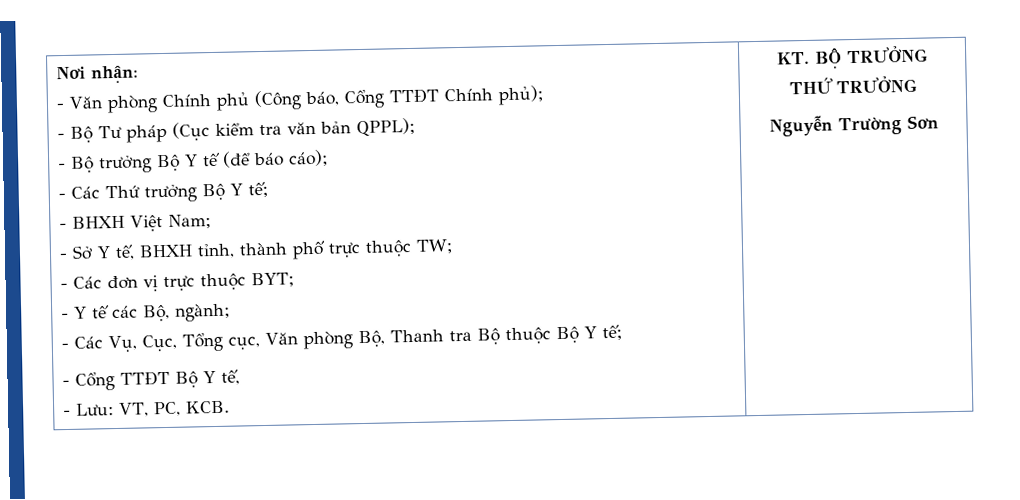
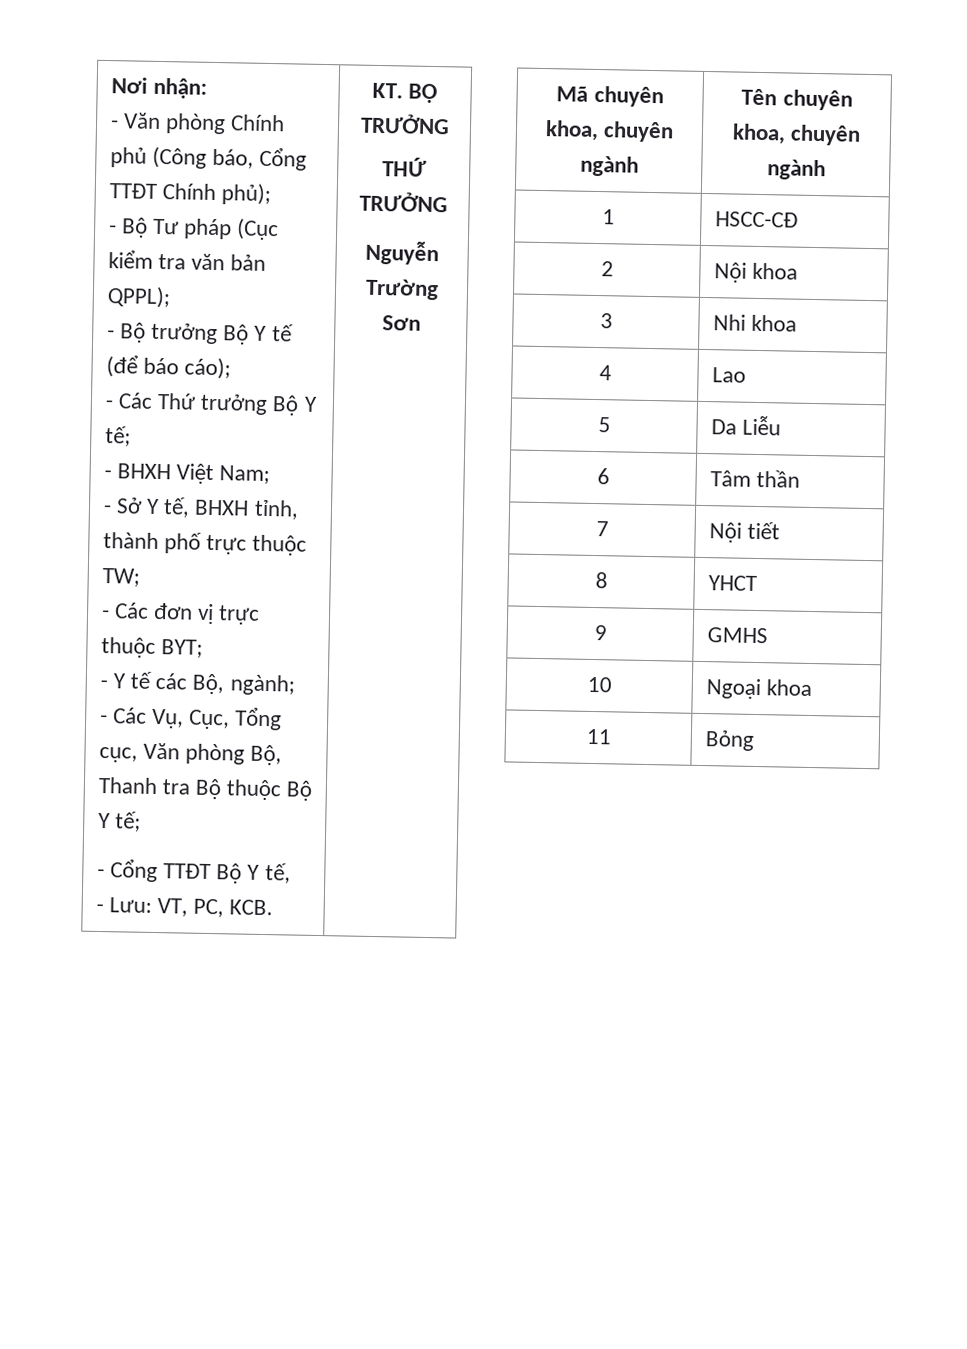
+ Mã chuyên khoa, chuyên ngành | Tên chuyên khoa, chuyên ngành
+ 1 | HSCC-CĐ
+ 2 | Nội khoa
+ 3 | Nhi khoa
+ 4 | Lao
+ 5 | Da Liễu
+ 6 | Tâm thần
+ 7 | Nội tiết
+ 8 | YHCT
+ 9 | GMHS
+ 10 | Ngoại khoa
+ 11 | Bỏng

